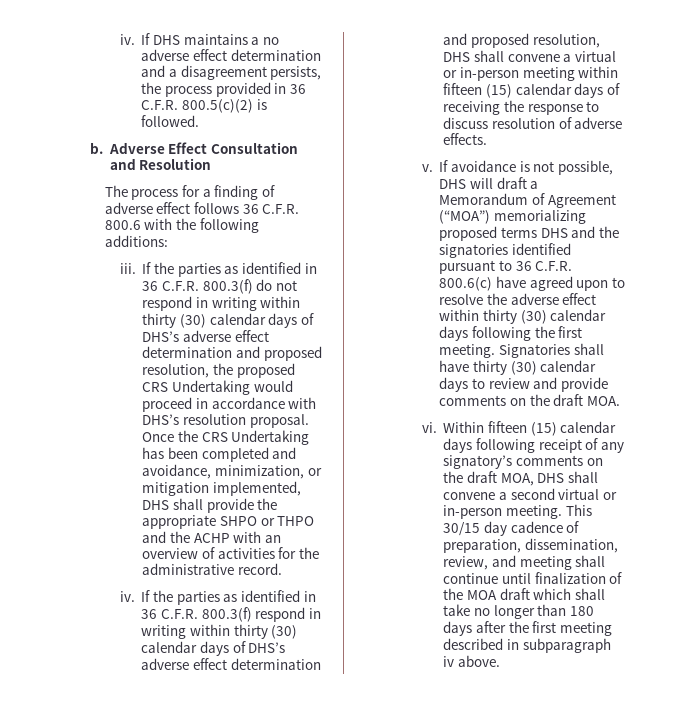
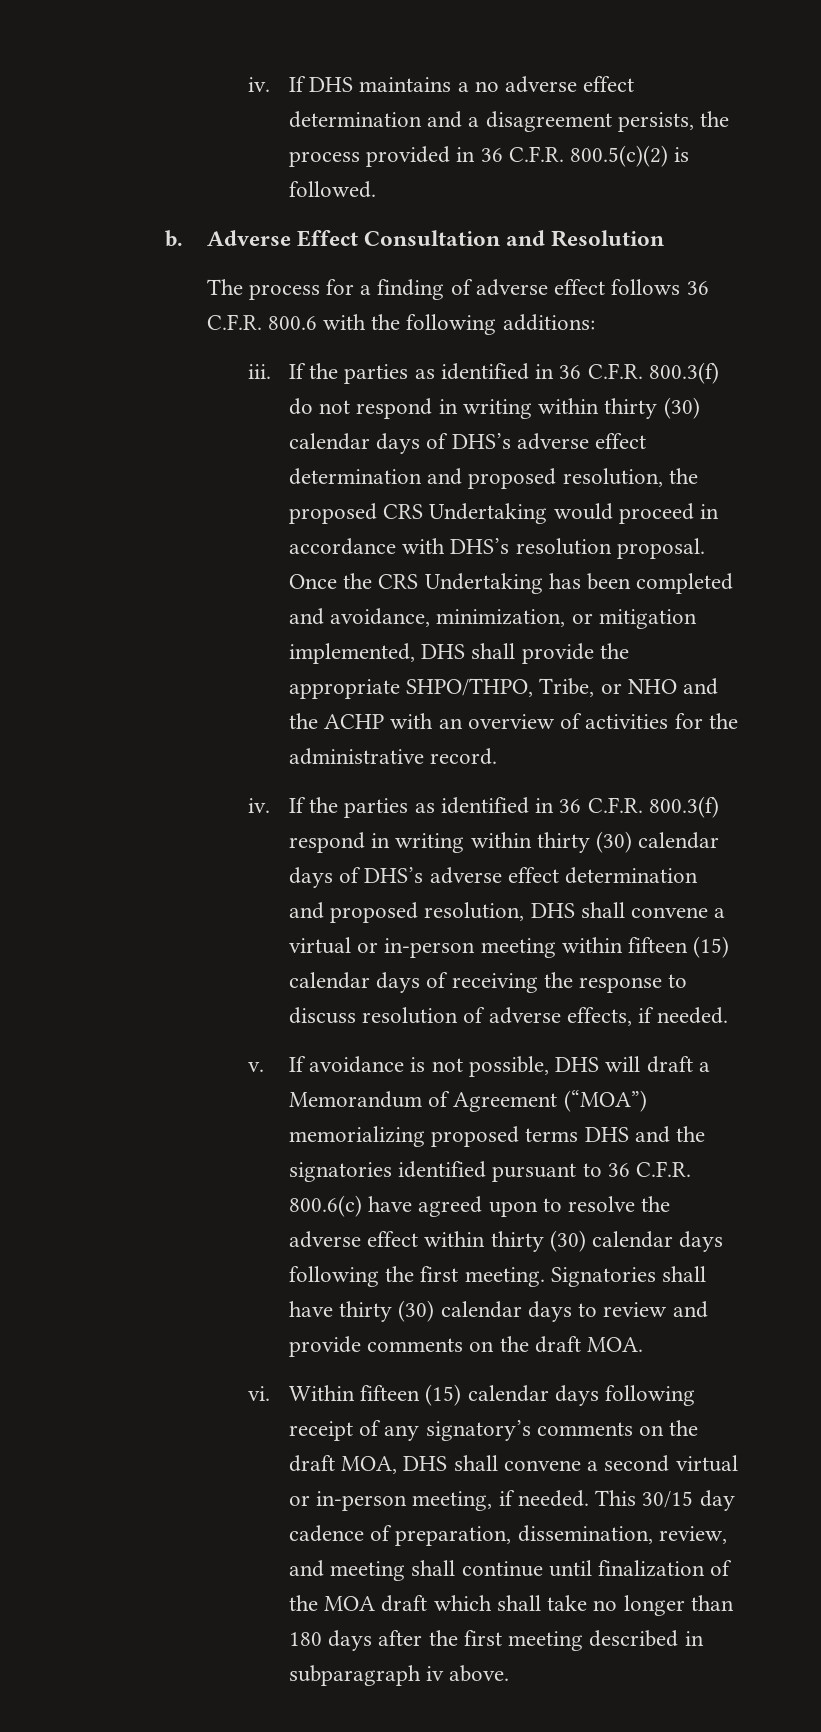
- Once the CRS Undertaking has been completed and avoidance, minimization, or mitigation implemented, DHS shall provide the appropriate SHPO or THPO and the ACHP with an overview of activities for the administrative record.
+ Once the CRS Undertaking has been completed and avoidance, minimization, or mitigation implemented, DHS shall provide the appropriate SHPO/THPO, Tribe, or NHO and the ACHP with an overview of activities for the administrative record.
- If the parties as identified in 36 C.F.R. 800.3(f) respond in writing within thirty (30) calendar days of DHS’s adverse effect determination and proposed resolution, DHS shall convene a virtual or in-person meeting within fifteen (15) calendar days of receiving the response to discuss resolution of adverse effects.
+ If the parties as identified in 36 C.F.R. 800.3(f) respond in writing within thirty (30) calendar days of DHS’s adverse effect determination and proposed resolution, DHS shall convene a virtual or in-person meeting within fifteen (15) calendar days of receiving the response to discuss resolution of adverse effects, if needed.
- Within fifteen (15) calendar days following receipt of any signatory’s comments on the draft MOA, DHS shall convene a second virtual or in-person meeting.
+ Within fifteen (15) calendar days following receipt of any signatory’s comments on the draft MOA, DHS shall convene a second virtual or in-person meeting, if needed.

